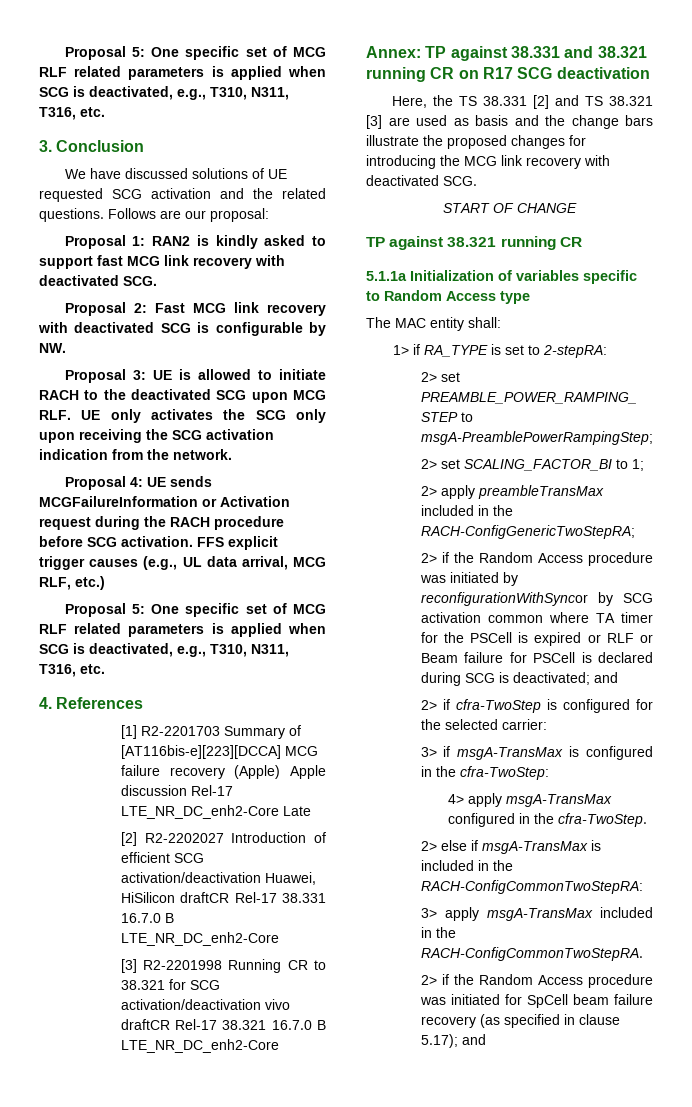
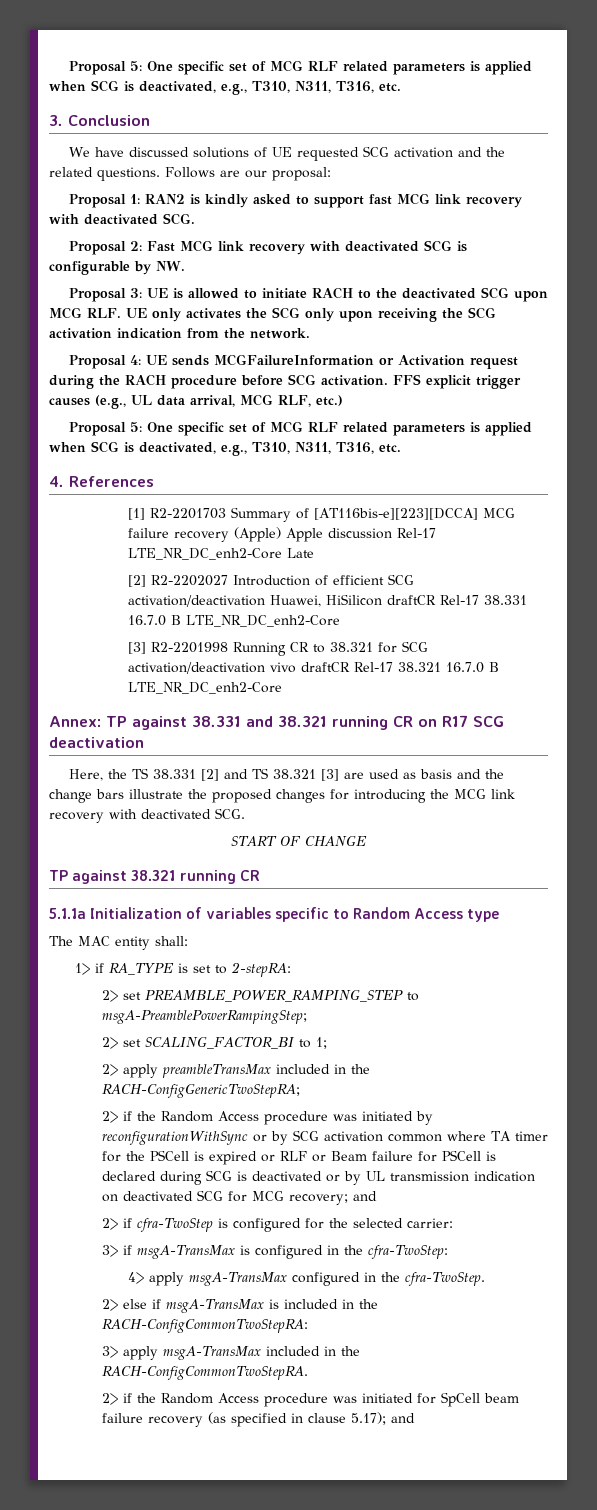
- 2> if the Random Access procedure was initiated by reconfigurationWithSyncor by SCG activation common where TA timer for the PSCell is expired or RLF or Beam failure for PSCell is declared during SCG is deactivated; and
+ 2> if the Random Access procedure was initiated by reconfigurationWithSync or by SCG activation common where TA timer for the PSCell is expired or RLF or Beam failure for PSCell is declared during SCG is deactivated or by UL transmission indication on deactivated SCG for MCG recovery; and

